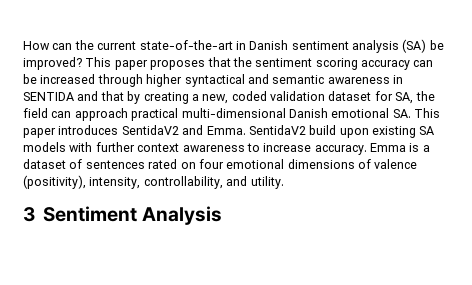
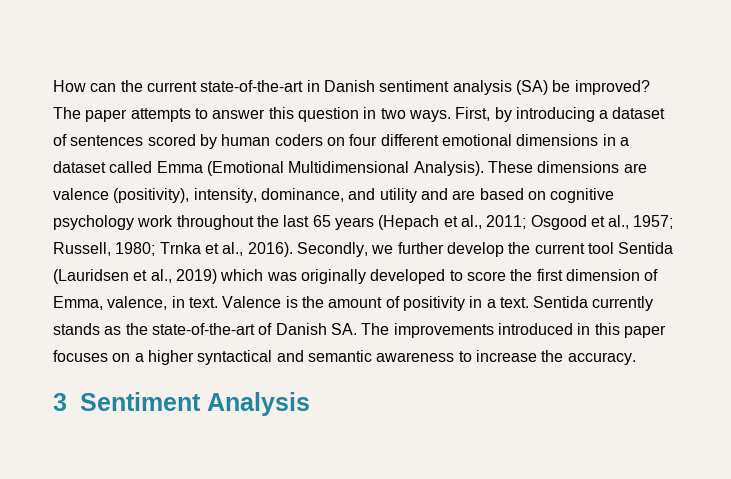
- This paper proposes that the sentiment scoring accuracy can be increased through higher syntactical and semantic awareness in SENTIDA and that by creating a new, coded validation dataset for SA, the field can approach practical multi-dimensional Danish emotional SA. This paper introduces SentidaV2 and Emma. SentidaV2 build upon existing SA models with further context awareness to increase accuracy. Emma is a dataset of sentences rated on four emotional dimensions of valence (positivity), intensity, controllability, and utility.
+ The paper attempts to answer this question in two ways. First, by introducing a dataset of sentences scored by human coders on four different emotional dimensions in a dataset called Emma (Emotional Multidimensional Analysis). These dimensions are valence (positivity), intensity, dominance, and utility and are based on cognitive psychology work throughout the last 65 years (Hepach et al., 2011; Osgood et al., 1957; Russell, 1980; Trnka et al., 2016). Secondly, we further develop the current tool Sentida (Lauridsen et al., 2019) which was originally developed to score the first dimension of Emma, valence, in text. Valence is the amount of positivity in a text. Sentida currently stands as the state-of-the-art of Danish SA. The improvements introduced in this paper focuses on a higher syntactical and semantic awareness to increase the accuracy.

